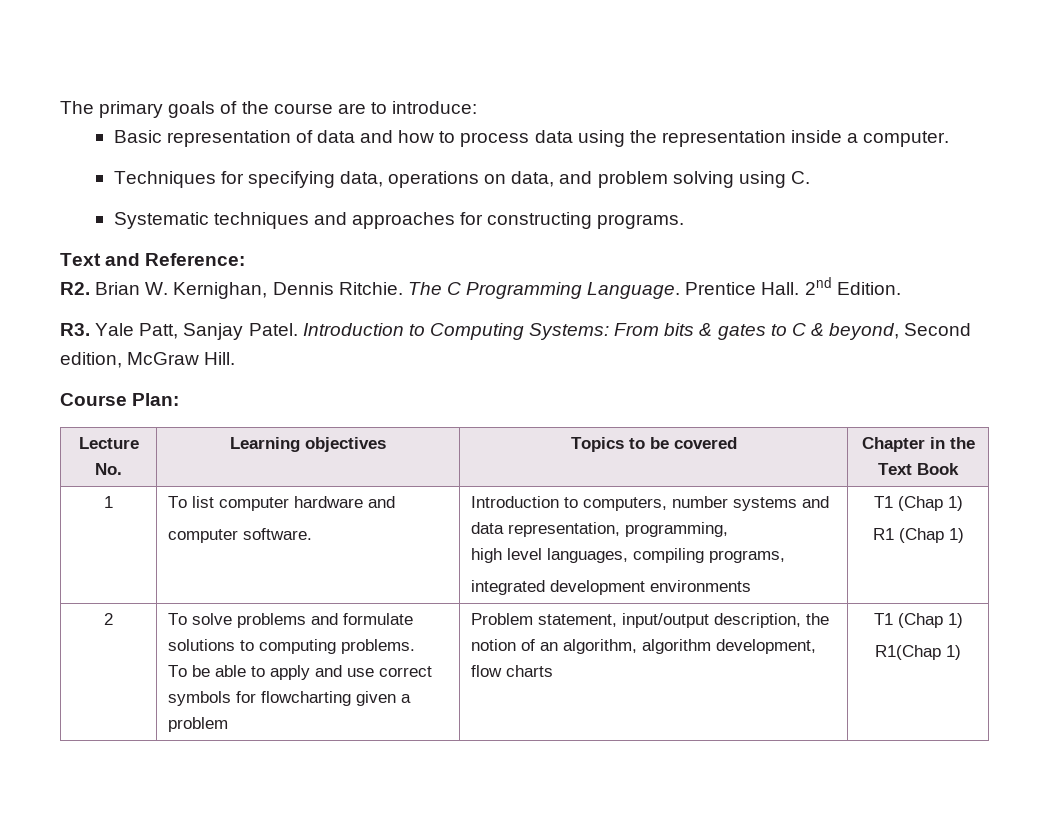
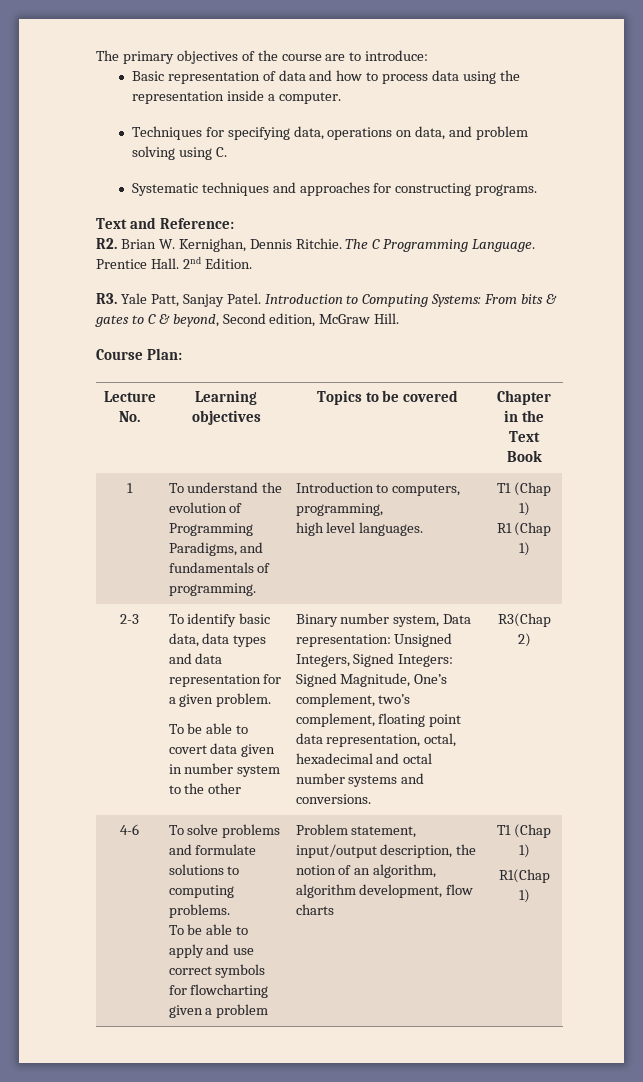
- The primary goals of the course are to introduce:
+ The primary objectives of the course are to introduce:
- 1 | To list computer hardware and
- computer software. | Introduction to computers, number systems and data representation, programming,
- high level languages, compiling programs,
- integrated development environments | T1 (Chap 1)
+ 1 | To understand the evolution of Programming Paradigms, and fundamentals of programming. | Introduction to computers, programming,
+ high level languages. | T1 (Chap 1)
- 2
+ 2-3 | To identify basic data, data types and data representation for a given problem.
+ To be able to covert data given in number system to the other | Binary number system, Data representation: Unsigned Integers, Signed Integers: Signed Magnitude, One’s complement, two’s complement, floating point data representation, octal, hexadecimal and octal number systems and conversions. | R3(Chap 2)
+ 4-6

